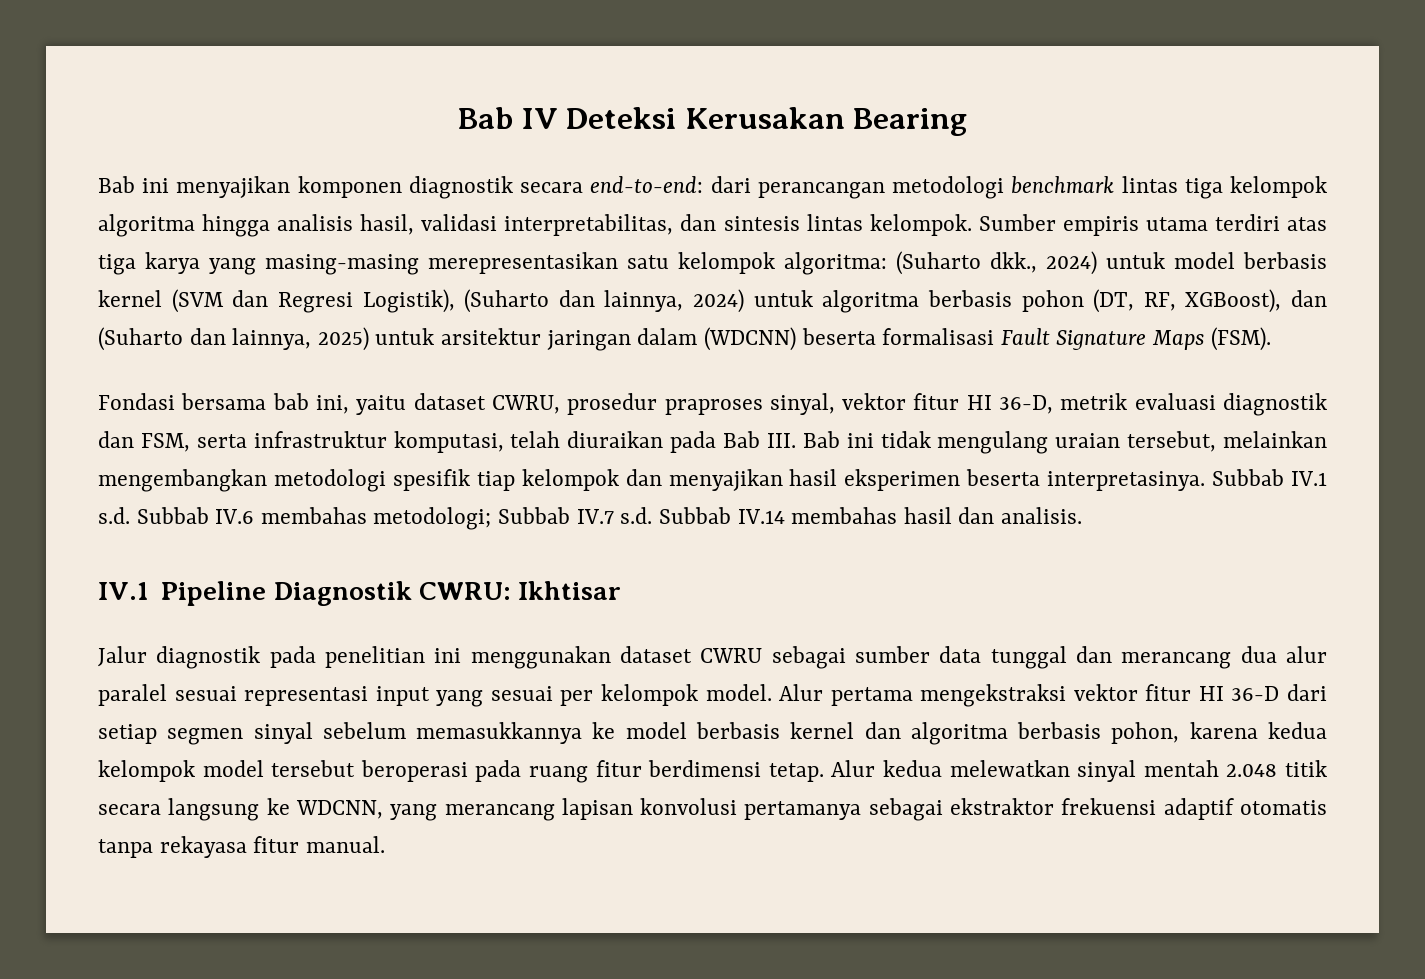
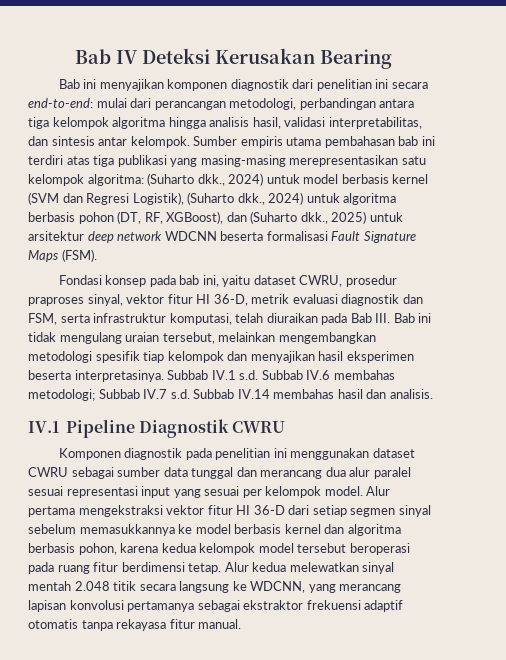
- Bab ini menyajikan komponen diagnostik secara end-to-end: dari perancangan metodologi benchmark lintas tiga kelompok algoritma hingga analisis hasil, validasi interpretabilitas, dan sintesis lintas kelompok.
+ Bab ini menyajikan komponen diagnostik dari penelitian ini secara end-to-end: mulai dari perancangan metodologi, perbandingan antara tiga kelompok algoritma hingga analisis hasil, validasi interpretabilitas, dan sintesis antar kelompok.
- Sumber empiris utama terdiri atas tiga karya yang masing-masing merepresentasikan satu kelompok algoritma: (Suharto dkk., 2024) untuk model berbasis kernel (SVM dan Regresi Logistik), (Suharto dan lainnya, 2024) untuk algoritma berbasis pohon (DT, RF, XGBoost), dan (Suharto dan lainnya, 2025) untuk arsitektur jaringan dalam (WDCNN) beserta formalisasi Fault Signature Maps (FSM).
+ Sumber empiris utama pembahasan bab ini terdiri atas tiga publikasi yang masing-masing merepresentasikan satu kelompok algoritma: (Suharto dkk., 2024) untuk model berbasis kernel (SVM dan Regresi Logistik), (Suharto dkk., 2024) untuk algoritma berbasis pohon (DT, RF, XGBoost), dan (Suharto dkk., 2025) untuk arsitektur deep network WDCNN beserta formalisasi Fault Signature Maps (FSM).
- Fondasi bersama bab ini, yaitu dataset CWRU, prosedur praproses sinyal, vektor fitur HI 36-D, metrik evaluasi diagnostik dan FSM, serta infrastruktur komputasi, telah diuraikan pada Bab III. Bab ini tidak mengulang uraian tersebut, melainkan mengembangkan metodologi spesifik tiap kelompok dan menyajikan hasil eksperimen beserta interpretasinya.
+ Fondasi konsep pada bab ini, yaitu dataset CWRU, prosedur praproses sinyal, vektor fitur HI 36-D, metrik evaluasi diagnostik dan FSM, serta infrastruktur komputasi, telah diuraikan pada Bab III. Bab ini tidak mengulang uraian tersebut, melainkan mengembangkan metodologi spesifik tiap kelompok dan menyajikan hasil eksperimen beserta interpretasinya.
- IV.1 Pipeline Diagnostik CWRU: Ikhtisar
- Jalur diagnostik pada penelitian ini menggunakan dataset CWRU sebagai sumber data tunggal dan merancang dua alur paralel sesuai representasi input yang sesuai per kelompok model.
+ IV.1 Pipeline Diagnostik CWRU
+ Komponen diagnostik pada penelitian ini menggunakan dataset CWRU sebagai sumber data tunggal dan merancang dua alur paralel sesuai representasi input yang sesuai per kelompok model.

